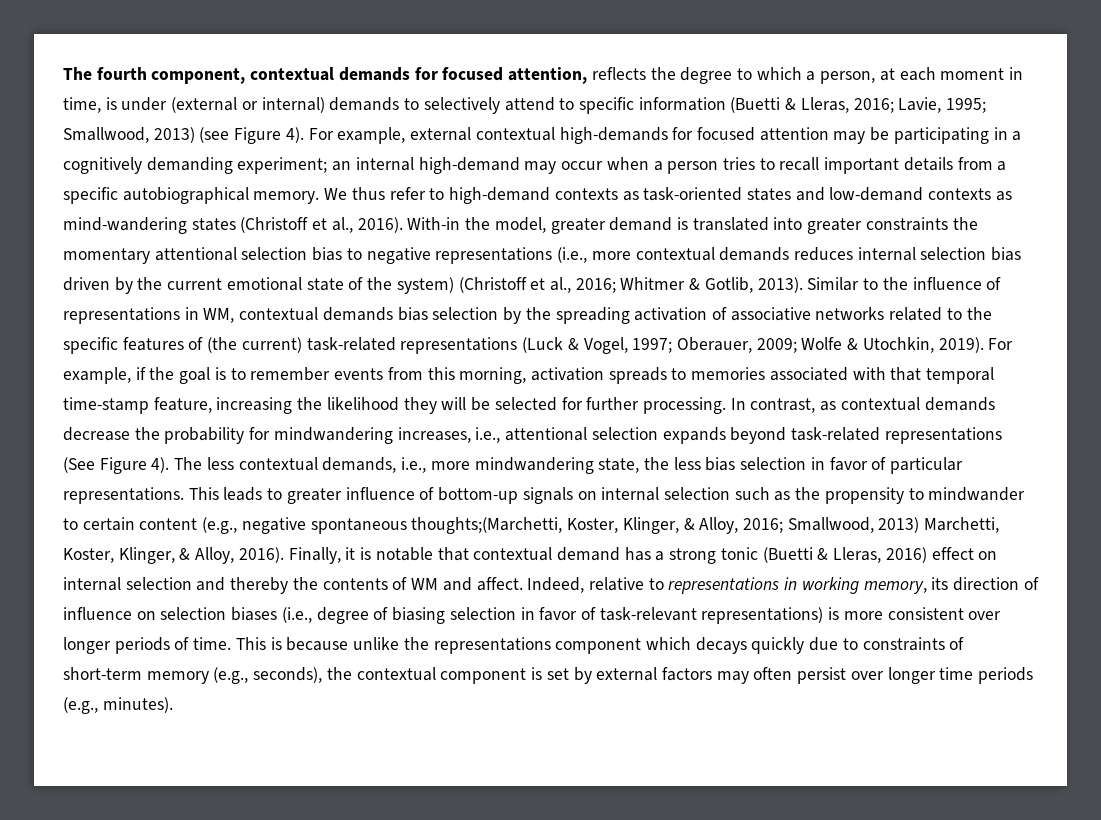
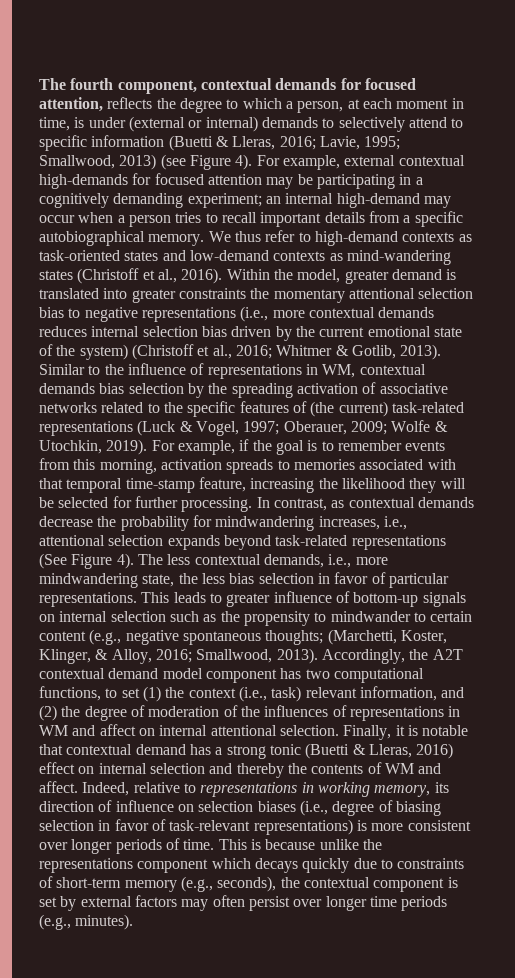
- With-in the model, greater demand is translated into greater constraints the momentary attentional selection bias to negative representations (i.e., more contextual demands reduces internal selection bias driven by the current emotional state of the system) (Christoff et al., 2016; Whitmer & Gotlib, 2013).
+ Within the model, greater demand is translated into greater constraints the momentary attentional selection bias to negative representations (i.e., more contextual demands reduces internal selection bias driven by the current emotional state of the system) (Christoff et al., 2016; Whitmer & Gotlib, 2013).
- This leads to greater influence of bottom-up signals on internal selection such as the propensity to mindwander to certain content (e.g., negative spontaneous thoughts;(Marchetti, Koster, Klinger, & Alloy, 2016; Smallwood, 2013) Marchetti, Koster, Klinger, & Alloy, 2016).
+ This leads to greater influence of bottom-up signals on internal selection such as the propensity to mindwander to certain content (e.g., negative spontaneous thoughts; (Marchetti, Koster, Klinger, & Alloy, 2016; Smallwood, 2013). Accordingly, the A2T contextual demand model component has two computational functions, to set (1) the context (i.e., task) relevant information, and (2) the degree of moderation of the influences of representations in WM and affect on internal attentional selection.

